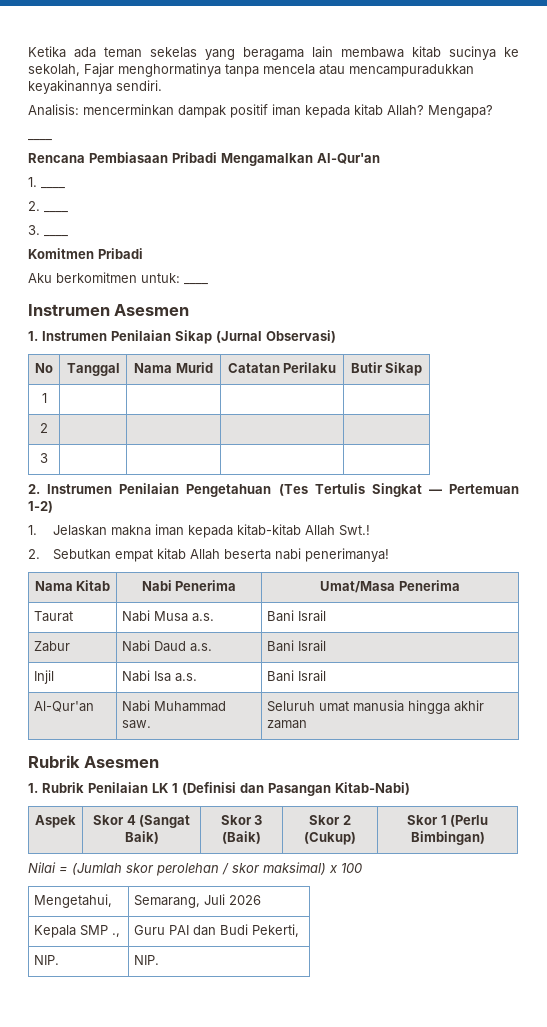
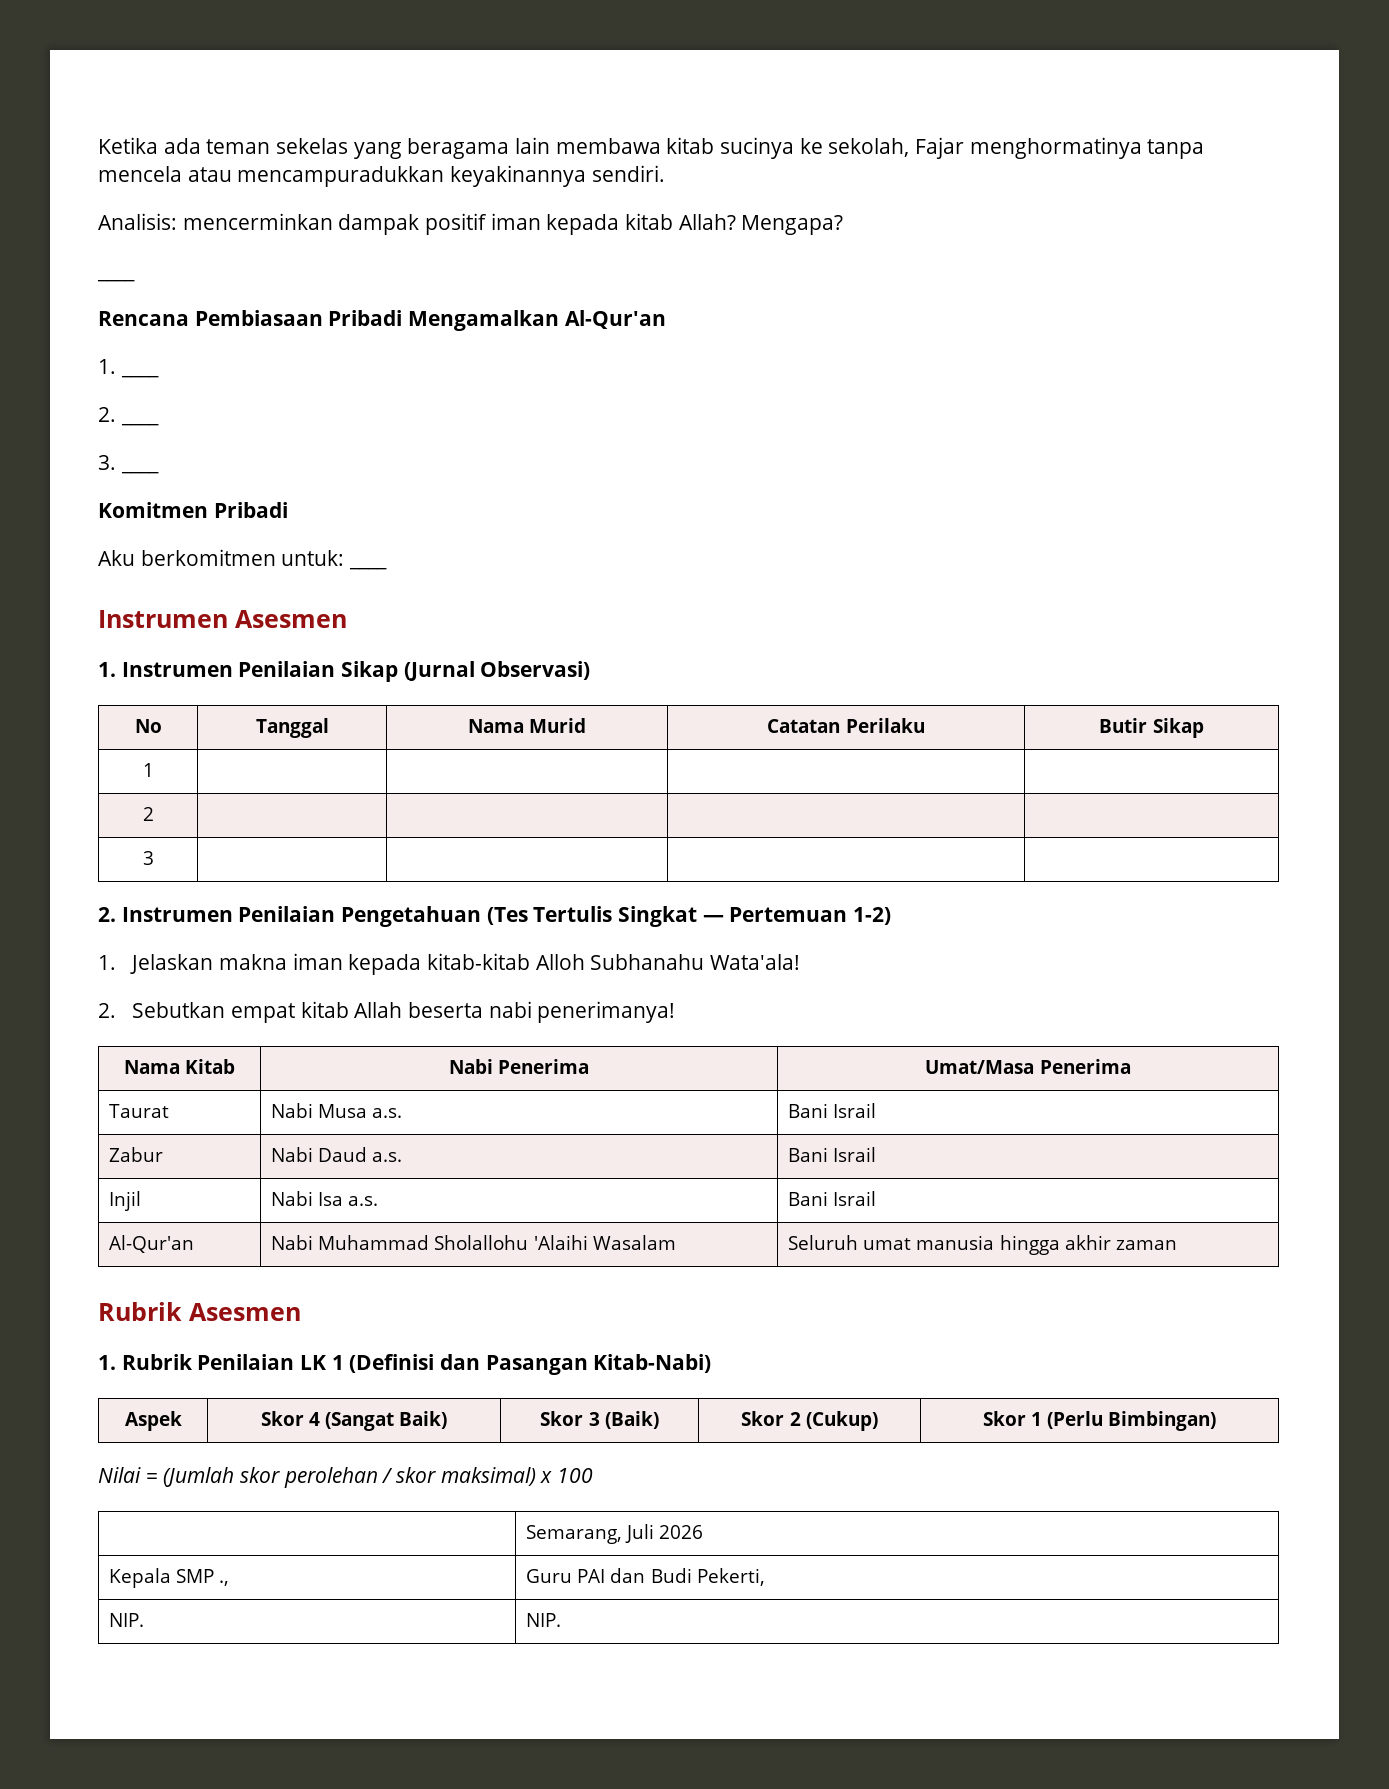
- 1. Jelaskan makna iman kepada kitab-kitab Allah Swt.!
+ 1. Jelaskan makna iman kepada kitab-kitab Alloh Subhanahu Wata'ala!
- Al-Qur'an | Nabi Muhammad saw. | Seluruh umat manusia hingga akhir zaman
+ Al-Qur'an | Nabi Muhammad Sholallohu 'Alaihi Wasalam | Seluruh umat manusia hingga akhir zaman
- Mengetahui, | Semarang, Juli 2026
+ | Semarang, Juli 2026

